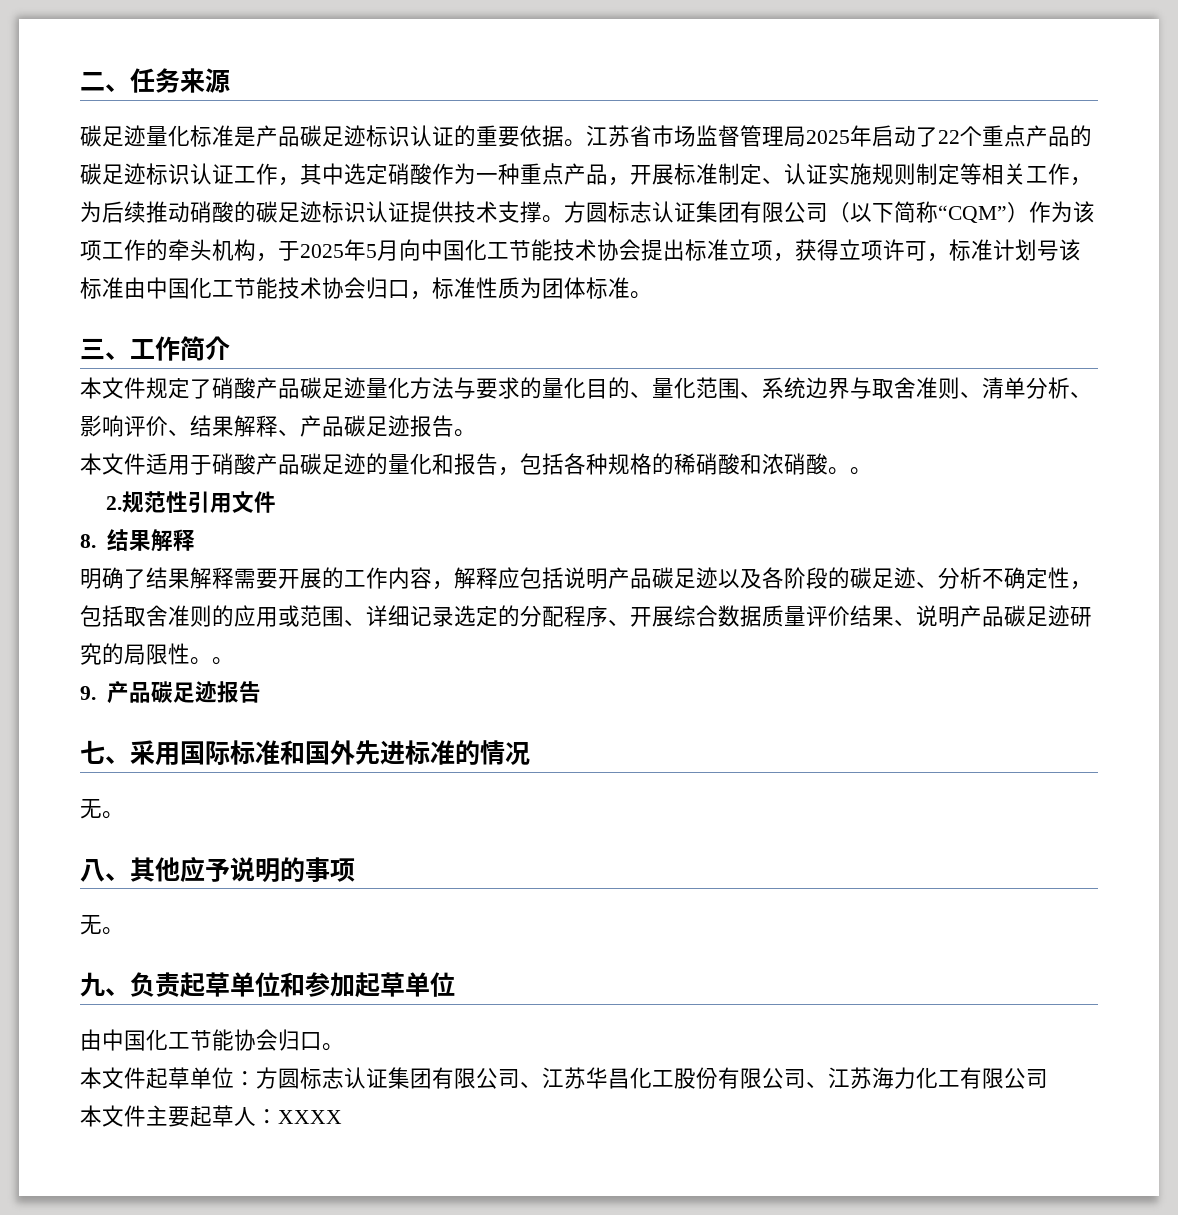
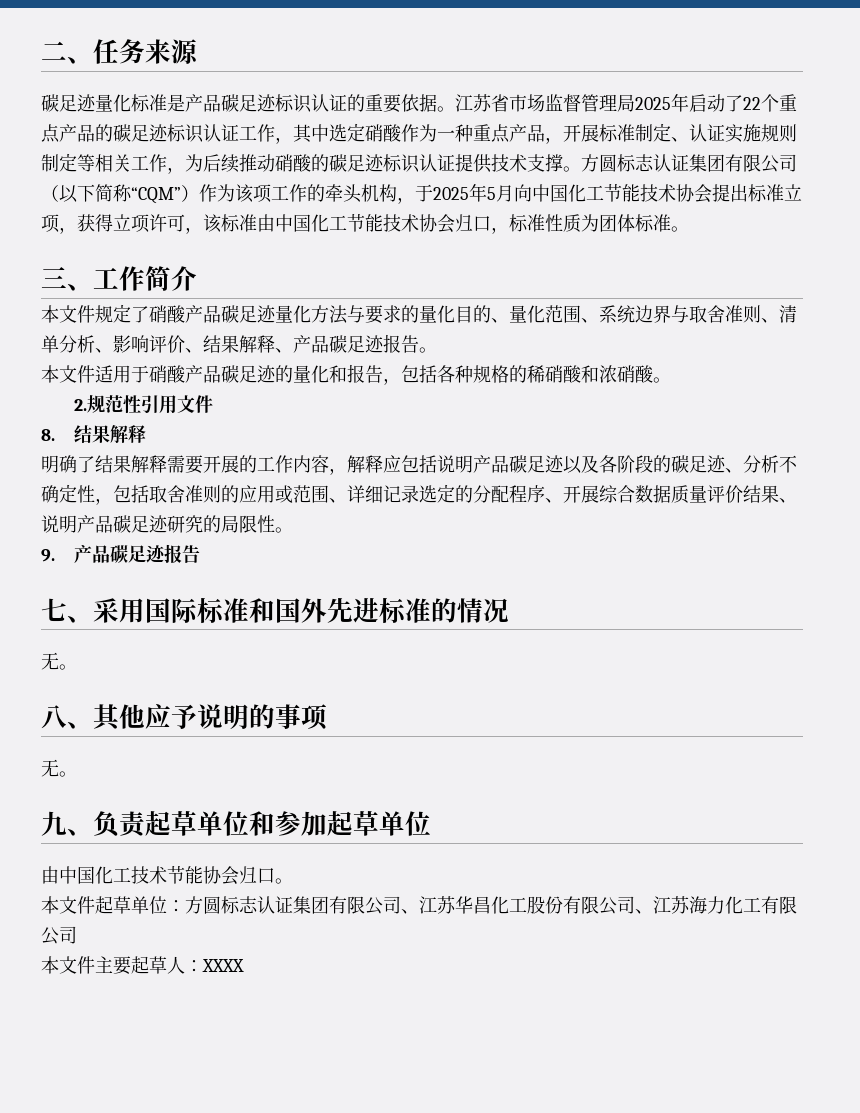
- 方圆标志认证集团有限公司（以下简称“CQM”）作为该项工作的牵头机构，于2025年5月向中国化工节能技术协会提出标准立项，获得立项许可，标准计划号该标准由中国化工节能技术协会归口，标准性质为团体标准。
+ 方圆标志认证集团有限公司（以下简称“CQM”）作为该项工作的牵头机构，于2025年5月向中国化工节能技术协会提出标准立项，获得立项许可，该标准由中国化工节能技术协会归口，标准性质为团体标准。
- 本文件适用于硝酸产品碳足迹的量化和报告，包括各种规格的稀硝酸和浓硝酸。。
+ 本文件适用于硝酸产品碳足迹的量化和报告，包括各种规格的稀硝酸和浓硝酸。
- 明确了结果解释需要开展的工作内容，解释应包括说明产品碳足迹以及各阶段的碳足迹、分析不确定性，包括取舍准则的应用或范围、详细记录选定的分配程序、开展综合数据质量评价结果、说明产品碳足迹研究的局限性。。
+ 明确了结果解释需要开展的工作内容，解释应包括说明产品碳足迹以及各阶段的碳足迹、分析不确定性，包括取舍准则的应用或范围、详细记录选定的分配程序、开展综合数据质量评价结果、说明产品碳足迹研究的局限性。
- 由中国化工节能协会归口。
+ 由中国化工技术节能协会归口。

